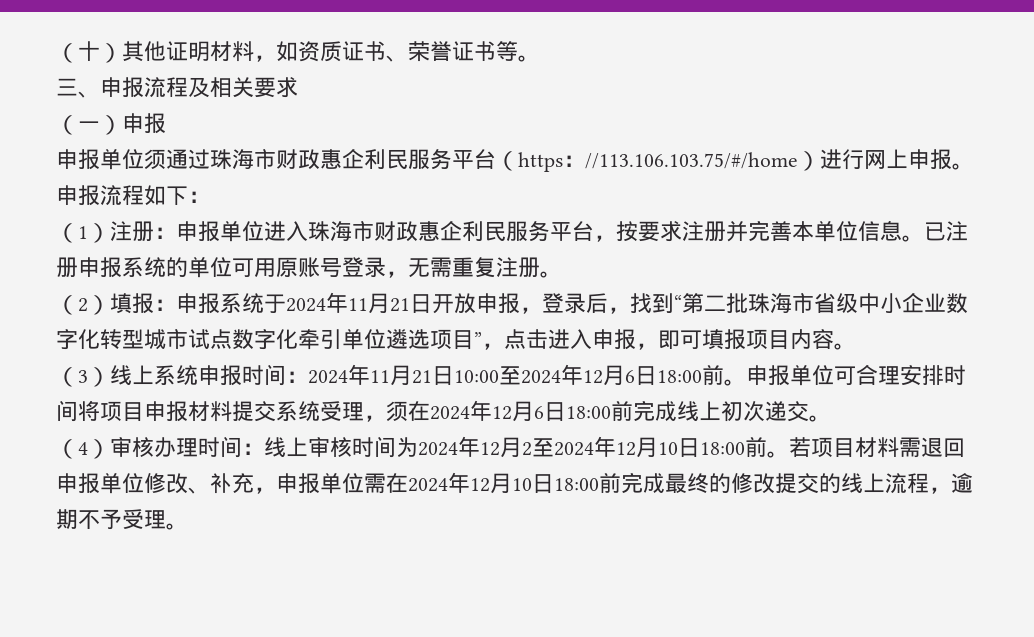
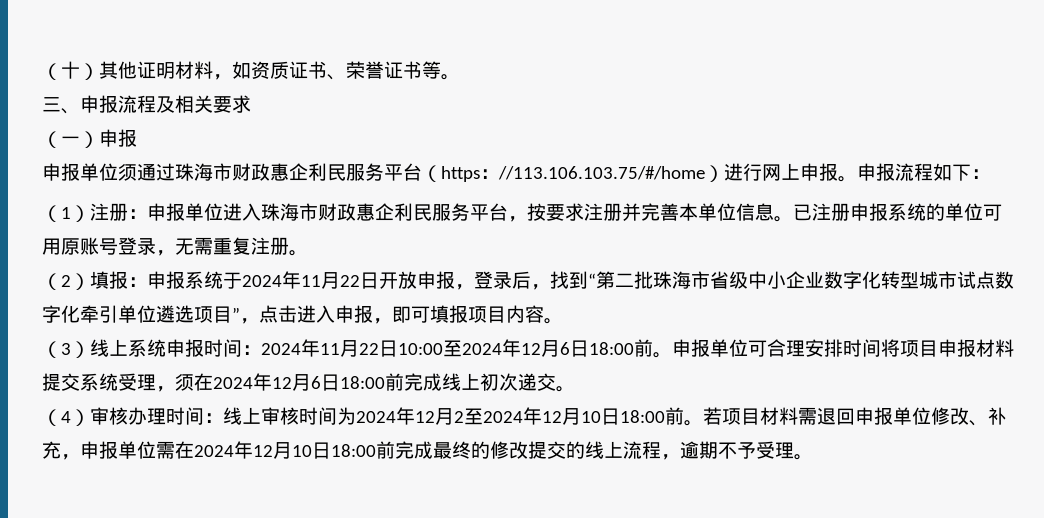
- （2）填报：申报系统于2024年11月21日开放申报，登录后，找到“第二批珠海市省级中小企业数字化转型城市试点数字化牵引单位遴选项目”，点击进入申报，即可填报项目内容。
+ （2）填报：申报系统于2024年11月22日开放申报，登录后，找到“第二批珠海市省级中小企业数字化转型城市试点数字化牵引单位遴选项目”，点击进入申报，即可填报项目内容。
- （3）线上系统申报时间：2024年11月21日10:00至2024年12月6日18:00前。
+ （3）线上系统申报时间：2024年11月22日10:00至2024年12月6日18:00前。

